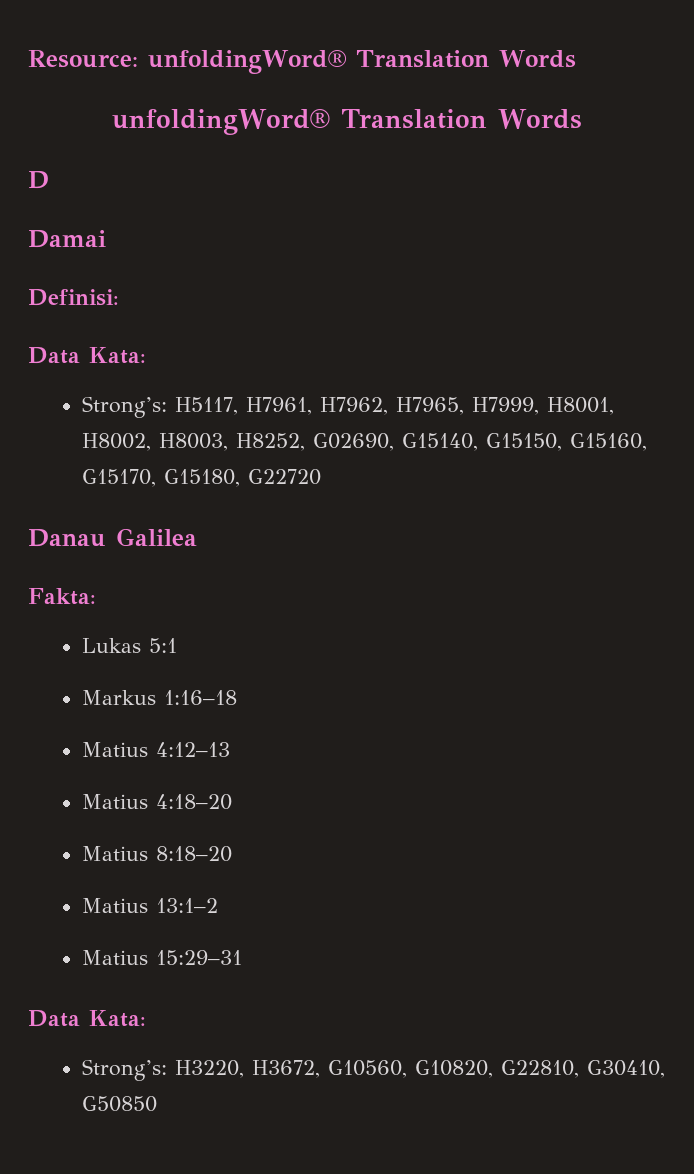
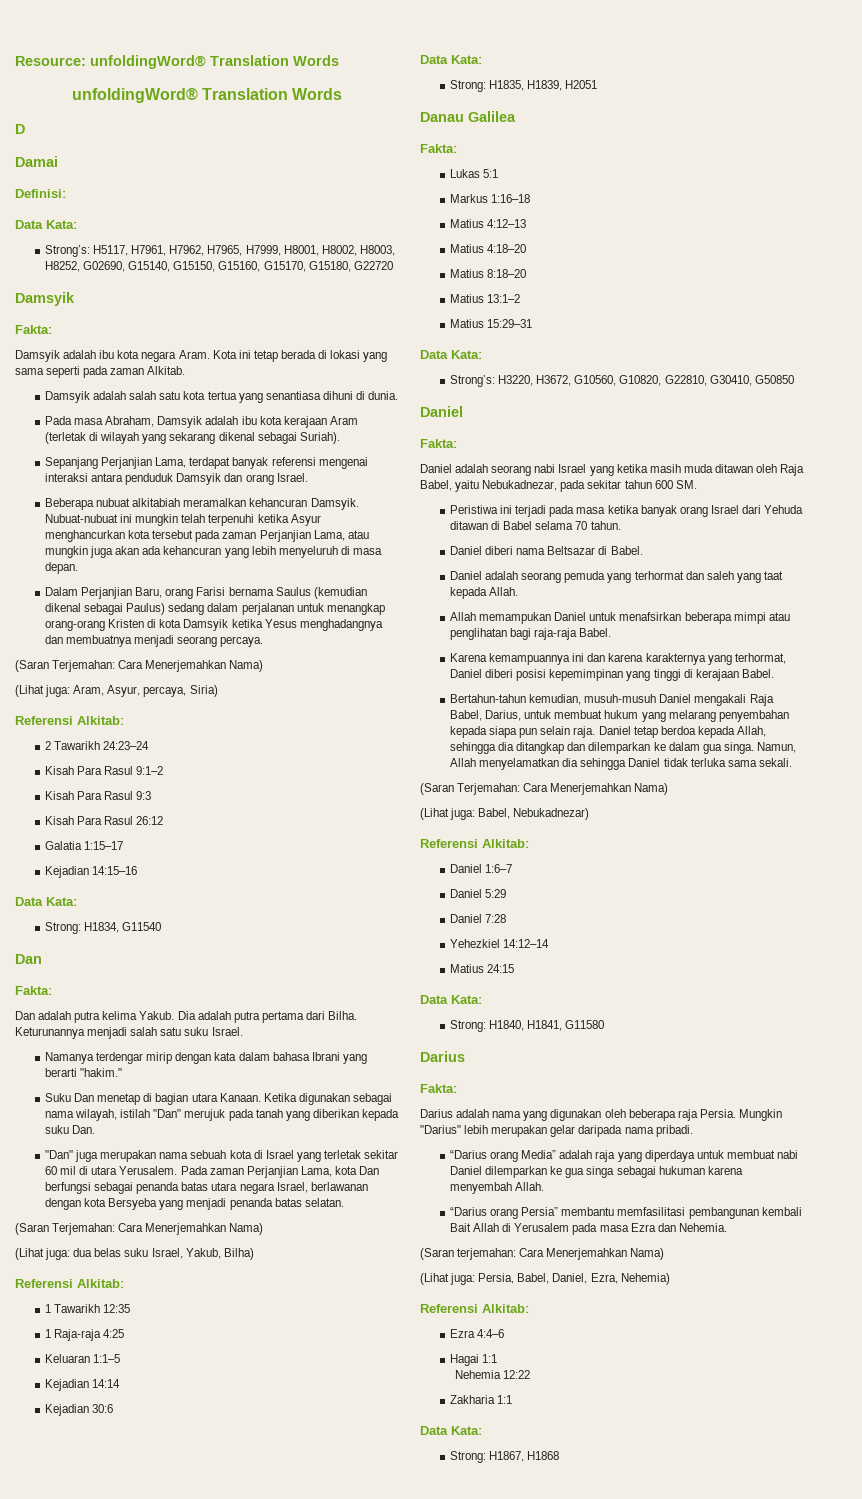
  Strong’s: H5117, H7961, H7962, H7965, H7999, H8001, H8002, H8003, H8252, G02690, G15140, G15150, G15160, G15170, G15180, G22720
+ Damsyik
+ Fakta:
+ Damsyik adalah ibu kota negara Aram. Kota ini tetap berada di lokasi yang sama seperti pada zaman Alkitab.
+ Damsyik adalah salah satu kota tertua yang senantiasa dihuni di dunia.
+ Pada masa Abraham, Damsyik adalah ibu kota kerajaan Aram (terletak di wilayah yang sekarang dikenal sebagai Suriah).
+ Sepanjang Perjanjian Lama, terdapat banyak referensi mengenai interaksi antara penduduk Damsyik dan orang Israel.
+ Beberapa nubuat alkitabiah meramalkan kehancuran Damsyik. Nubuat-nubuat ini mungkin telah terpenuhi ketika Asyur menghancurkan kota tersebut pada zaman Perjanjian Lama, atau mungkin juga akan ada kehancuran yang lebih menyeluruh di masa depan.
+ Dalam Perjanjian Baru, orang Farisi bernama Saulus (kemudian dikenal sebagai Paulus) sedang dalam perjalanan untuk menangkap orang-orang Kristen di kota Damsyik ketika Yesus menghadangnya dan membuatnya menjadi seorang percaya.
+ (Saran Terjemahan: Cara Menerjemahkan Nama)
+ (Lihat juga: Aram, Asyur, percaya, Siria)
+ Referensi Alkitab:
+ 2 Tawarikh 24:23–24
+ Kisah Para Rasul 9:1–2
+ Kisah Para Rasul 9:3
+ Kisah Para Rasul 26:12
+ Galatia 1:15–17
+ Kejadian 14:15–16
+ Data Kata:
+ Strong: H1834, G11540
+ Dan
+ Fakta:
+ Dan adalah putra kelima Yakub. Dia adalah putra pertama dari Bilha. Keturunannya menjadi salah satu suku Israel.
+ Namanya terdengar mirip dengan kata dalam bahasa Ibrani yang berarti "hakim."
+ Suku Dan menetap di bagian utara Kanaan. Ketika digunakan sebagai nama wilayah, istilah "Dan" merujuk pada tanah yang diberikan kepada suku Dan.
+ "Dan" juga merupakan nama sebuah kota di Israel yang terletak sekitar 60 mil di utara Yerusalem. Pada zaman Perjanjian Lama, kota Dan berfungsi sebagai penanda batas utara negara Israel, berlawanan dengan kota Bersyeba yang menjadi penanda batas selatan.
+ (Saran Terjemahan: Cara Menerjemahkan Nama)
+ (Lihat juga: dua belas suku Israel, Yakub, Bilha)
+ Referensi Alkitab:
+ 1 Tawarikh 12:35
+ 1 Raja-raja 4:25
+ Keluaran 1:1–5
+ Kejadian 14:14
+ Kejadian 30:6
+ Data Kata:
+ Strong: H1835, H1839, H2051
  Strong’s: H3220, H3672, G10560, G10820, G22810, G30410, G50850
+ Daniel
+ Fakta:
+ Daniel adalah seorang nabi Israel yang ketika masih muda ditawan oleh Raja Babel, yaitu Nebukadnezar, pada sekitar tahun 600 SM.
+ Peristiwa ini terjadi pada masa ketika banyak orang Israel dari Yehuda ditawan di Babel selama 70 tahun.
+ Daniel diberi nama Beltsazar di Babel.
+ Daniel adalah seorang pemuda yang terhormat dan saleh yang taat kepada Allah.
+ Allah memampukan Daniel untuk menafsirkan beberapa mimpi atau penglihatan bagi raja-raja Babel.
+ Karena kemampuannya ini dan karena karakternya yang terhormat, Daniel diberi posisi kepemimpinan yang tinggi di kerajaan Babel.
+ Bertahun-tahun kemudian, musuh-musuh Daniel mengakali Raja Babel, Darius, untuk membuat hukum yang melarang penyembahan kepada siapa pun selain raja. Daniel tetap berdoa kepada Allah, sehingga dia ditangkap dan dilemparkan ke dalam gua singa. Namun, Allah menyelamatkan dia sehingga Daniel tidak terluka sama sekali.
+ (Saran Terjemahan: Cara Menerjemahkan Nama)
+ (Lihat juga: Babel, Nebukadnezar)
+ Referensi Alkitab:
+ Daniel 1:6–7
+ Daniel 5:29
+ Daniel 7:28
+ Yehezkiel 14:12–14
+ Matius 24:15
+ Data Kata:
+ Strong: H1840, H1841, G11580
+ Darius
+ Fakta:
+ Darius adalah nama yang digunakan oleh beberapa raja Persia. Mungkin "Darius" lebih merupakan gelar daripada nama pribadi.
+ “Darius orang Media” adalah raja yang diperdaya untuk membuat nabi Daniel dilemparkan ke gua singa sebagai hukuman karena menyembah Allah.
+ “Darius orang Persia” membantu memfasilitasi pembangunan kembali Bait Allah di Yerusalem pada masa Ezra dan Nehemia.
+ (Saran terjemahan: Cara Menerjemahkan Nama)
+ (Lihat juga: Persia, Babel, Daniel, Ezra, Nehemia)
+ Referensi Alkitab:
+ Ezra 4:4–6
+ Hagai 1:1
+ Nehemia 12:22
+ Zakharia 1:1
+ Data Kata:
+ Strong: H1867, H1868

